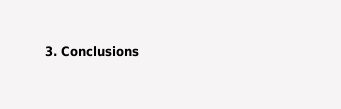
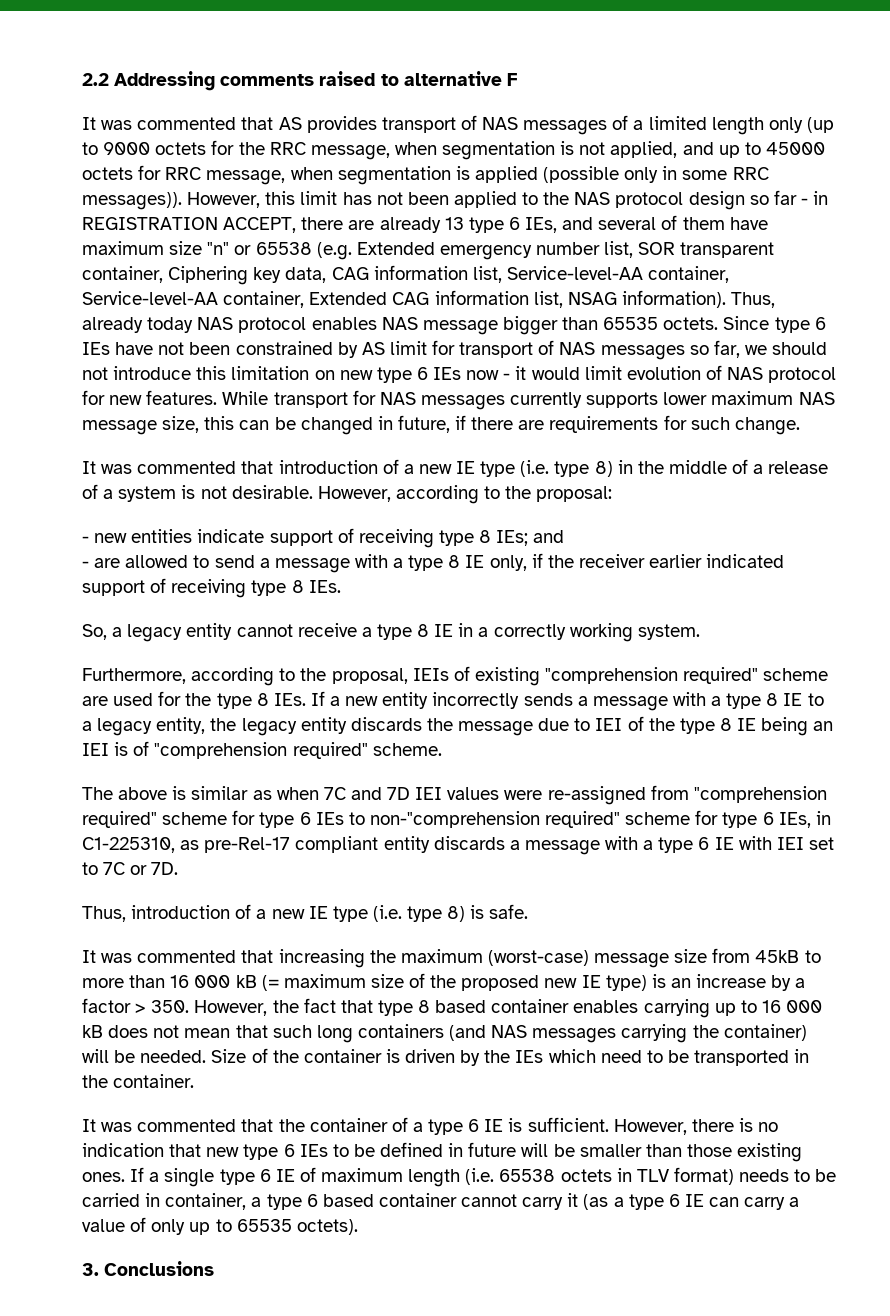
+ 2.2 Addressing comments raised to alternative F
+ It was commented that AS provides transport of NAS messages of a limited length only (up to 9000 octets for the RRC message, when segmentation is not applied, and up to 45000 octets for RRC message, when segmentation is applied (possible only in some RRC messages)). However, this limit has not been applied to the NAS protocol design so far - in REGISTRATION ACCEPT, there are already 13 type 6 IEs, and several of them have maximum size "n" or 65538 (e.g. Extended emergency number list, SOR transparent container, Ciphering key data, CAG information list, Service-level-AA container, Service-level-AA container, Extended CAG information list, NSAG information). Thus, already today NAS protocol enables NAS message bigger than 65535 octets. Since type 6 IEs have not been constrained by AS limit for transport of NAS messages so far, we should not introduce this limitation on new type 6 IEs now - it would limit evolution of NAS protocol for new features. While transport for NAS messages currently supports lower maximum NAS message size, this can be changed in future, if there are requirements for such change.
+ It was commented that introduction of a new IE type (i.e. type 8) in the middle of a release of a system is not desirable. However, according to the proposal:
+ - new entities indicate support of receiving type 8 IEs; and
+ - are allowed to send a message with a type 8 IE only, if the receiver earlier indicated support of receiving type 8 IEs.
+ So, a legacy entity cannot receive a type 8 IE in a correctly working system.
+ Furthermore, according to the proposal, IEIs of existing "comprehension required" scheme are used for the type 8 IEs. If a new entity incorrectly sends a message with a type 8 IE to a legacy entity, the legacy entity discards the message due to IEI of the type 8 IE being an IEI is of "comprehension required" scheme.
+ The above is similar as when 7C and 7D IEI values were re-assigned from "comprehension required" scheme for type 6 IEs to non-"comprehension required" scheme for type 6 IEs, in C1-225310, as pre-Rel-17 compliant entity discards a message with a type 6 IE with IEI set to 7C or 7D.
+ Thus, introduction of a new IE type (i.e. type 8) is safe.
+ It was commented that increasing the maximum (worst-case) message size from 45kB to more than 16 000 kB (= maximum size of the proposed new IE type) is an increase by a factor > 350. However, the fact that type 8 based container enables carrying up to 16 000 kB does not mean that such long containers (and NAS messages carrying the container) will be needed. Size of the container is driven by the IEs which need to be transported in the container.
+ It was commented that the container of a type 6 IE is sufficient. However, there is no indication that new type 6 IEs to be defined in future will be smaller than those existing ones. If a single type 6 IE of maximum length (i.e. 65538 octets in TLV format) needs to be carried in container, a type 6 based container cannot carry it (as a type 6 IE can carry a value of only up to 65535 octets).

